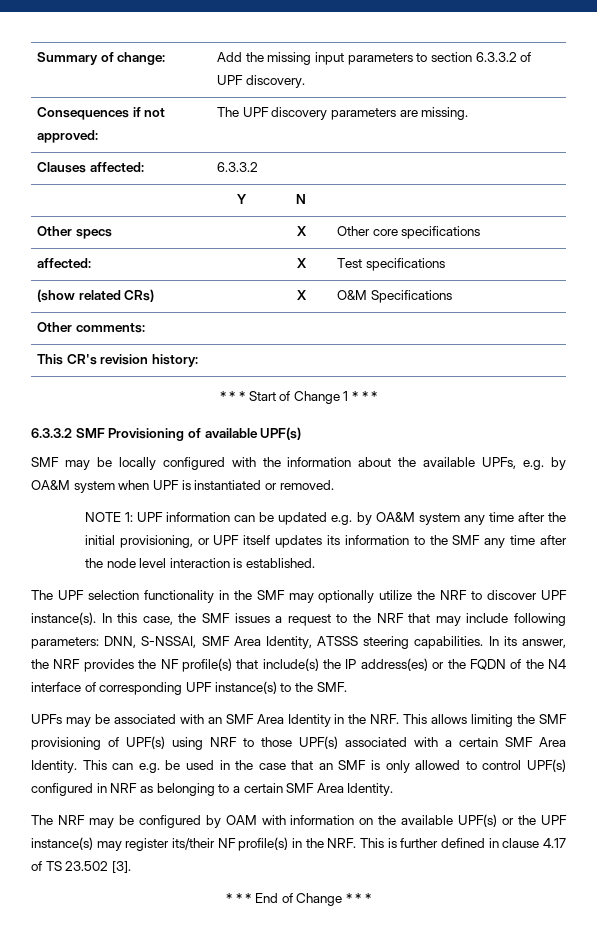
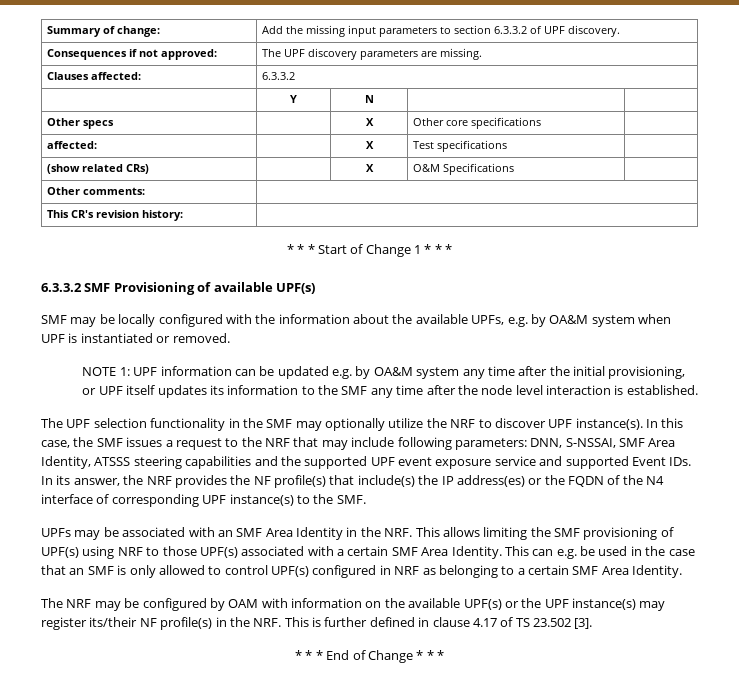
- In this case, the SMF issues a request to the NRF that may include following parameters: DNN, S-NSSAI, SMF Area Identity, ATSSS steering capabilities. In its answer, the NRF provides the NF profile(s) that include(s) the IP address(es) or the FQDN of the N4 interface of corresponding UPF instance(s) to the SMF.
+ In this case, the SMF issues a request to the NRF that may include following parameters: DNN, S-NSSAI, SMF Area Identity, ATSSS steering capabilities and the supported UPF event exposure service and supported Event IDs. In its answer, the NRF provides the NF profile(s) that include(s) the IP address(es) or the FQDN of the N4 interface of corresponding UPF instance(s) to the SMF.

